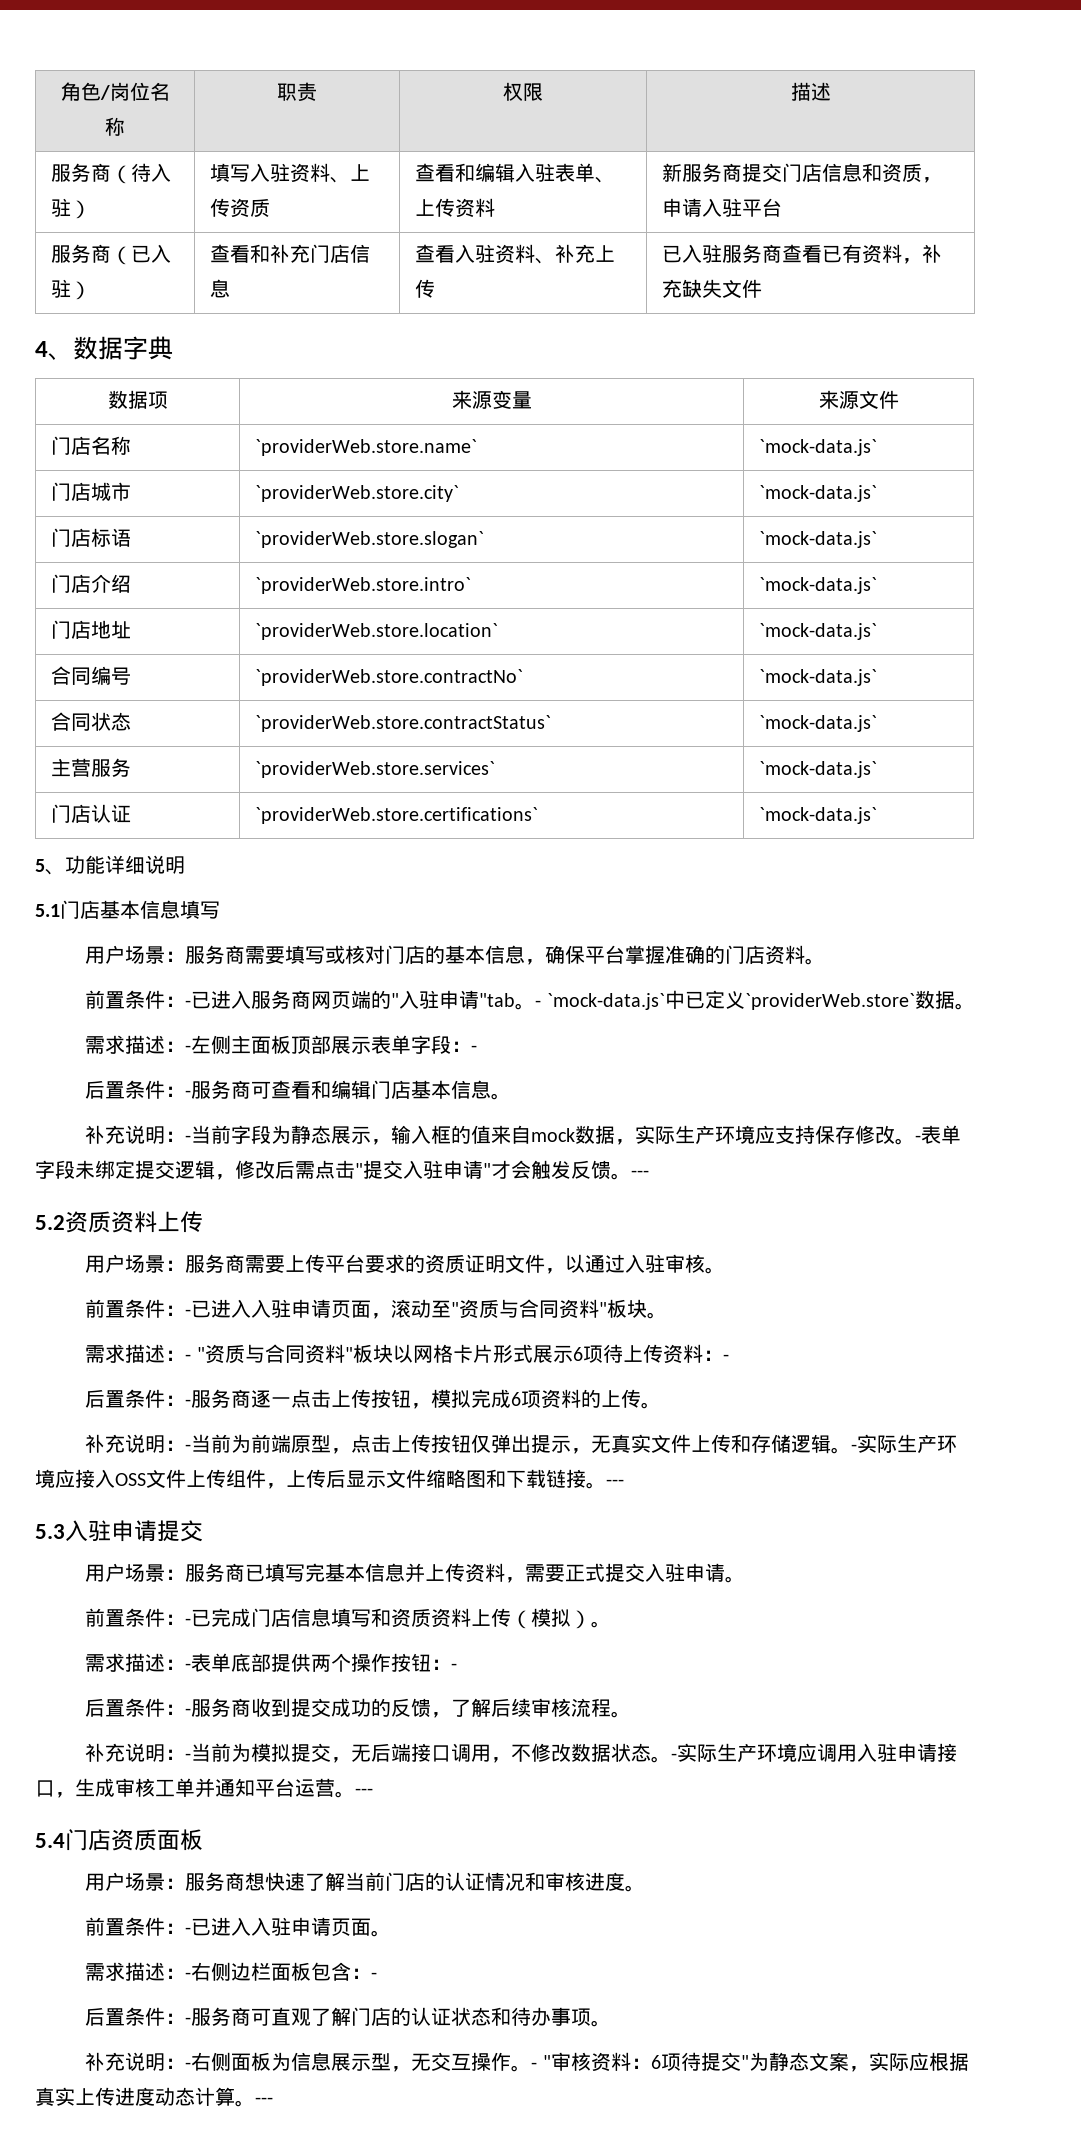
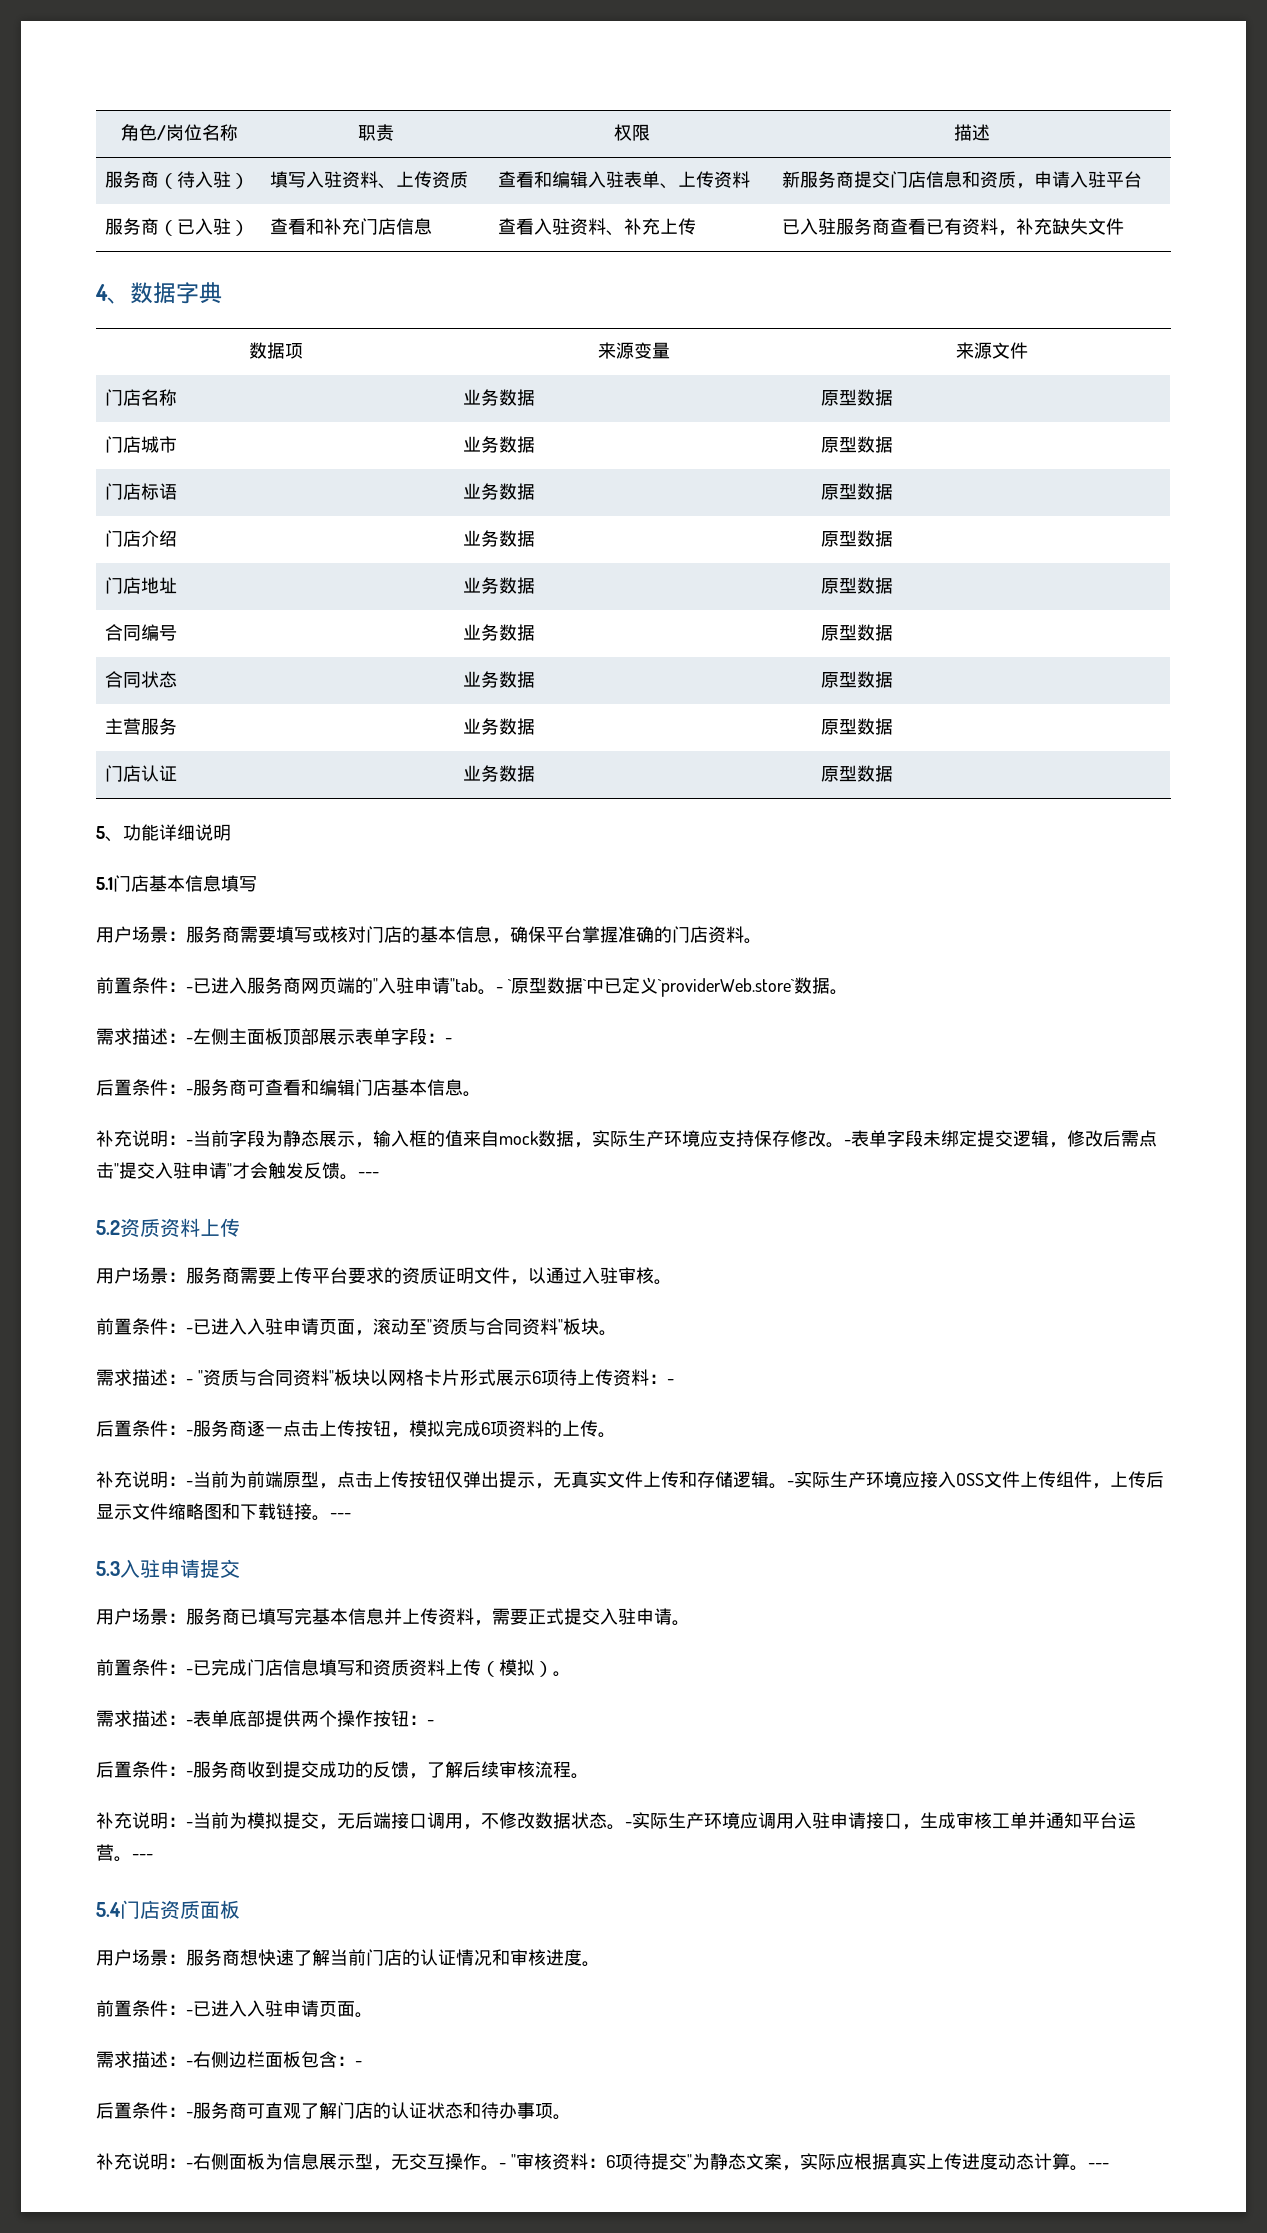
- 门店名称 | `providerWeb.store.name` | `mock-data.js`
- 门店城市 | `providerWeb.store.city` | `mock-data.js`
- 门店标语 | `providerWeb.store.slogan` | `mock-data.js`
- 门店介绍 | `providerWeb.store.intro` | `mock-data.js`
- 门店地址 | `providerWeb.store.location` | `mock-data.js`
- 合同编号 | `providerWeb.store.contractNo` | `mock-data.js`
- 合同状态 | `providerWeb.store.contractStatus` | `mock-data.js`
- 主营服务 | `providerWeb.store.services` | `mock-data.js`
- 门店认证 | `providerWeb.store.certifications` | `mock-data.js`
+ 门店名称 | 业务数据 | 原型数据
+ 门店城市 | 业务数据 | 原型数据
+ 门店标语 | 业务数据 | 原型数据
+ 门店介绍 | 业务数据 | 原型数据
+ 门店地址 | 业务数据 | 原型数据
+ 合同编号 | 业务数据 | 原型数据
+ 合同状态 | 业务数据 | 原型数据
+ 主营服务 | 业务数据 | 原型数据
+ 门店认证 | 业务数据 | 原型数据
- - `mock-data.js`中已定义`providerWeb.store`数据。
+ - `原型数据`中已定义`providerWeb.store`数据。

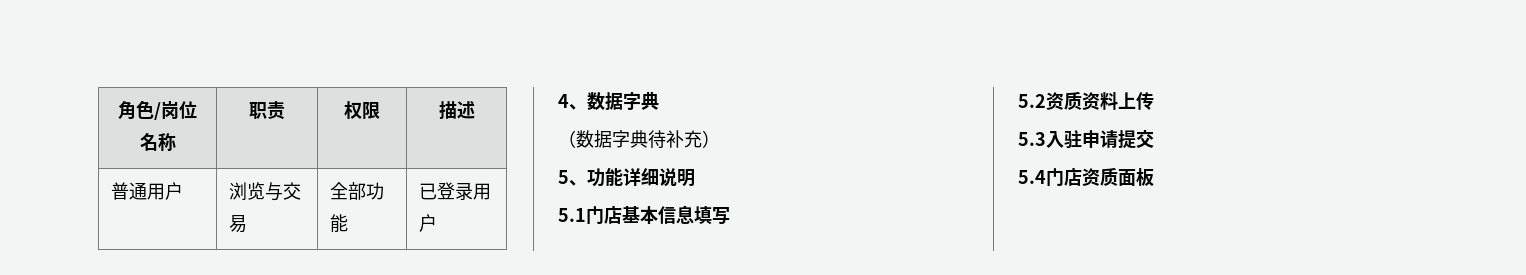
- 服务商（待入驻） | 填写入驻资料、上传资质 | 查看和编辑入驻表单、上传资料 | 新服务商提交门店信息和资质，申请入驻平台
- 服务商（已入驻） | 查看和补充门店信息 | 查看入驻资料、补充上传 | 已入驻服务商查看已有资料，补充缺失文件
+ 普通用户 | 浏览与交易 | 全部功能 | 已登录用户
  4、数据字典
- 数据项 | 来源变量 | 来源文件
- 门店名称 | 业务数据 | 原型数据
- 门店城市 | 业务数据 | 原型数据
- 门店标语 | 业务数据 | 原型数据
- 门店介绍 | 业务数据 | 原型数据
- 门店地址 | 业务数据 | 原型数据
- 合同编号 | 业务数据 | 原型数据
- 合同状态 | 业务数据 | 原型数据
- 主营服务 | 业务数据 | 原型数据
- 门店认证 | 业务数据 | 原型数据
+ （数据字典待补充）
- 用户场景：服务商需要填写或核对门店的基本信息，确保平台掌握准确的门店资料。
- 前置条件：-已进入服务商网页端的"入驻申请"tab。- `原型数据`中已定义`providerWeb.store`数据。
- 需求描述：-左侧主面板顶部展示表单字段：-
- 后置条件：-服务商可查看和编辑门店基本信息。
- 补充说明：-当前字段为静态展示，输入框的值来自mock数据，实际生产环境应支持保存修改。-表单字段未绑定提交逻辑，修改后需点击"提交入驻申请"才会触发反馈。---
  5.2资质资料上传
- 用户场景：服务商需要上传平台要求的资质证明文件，以通过入驻审核。
- 前置条件：-已进入入驻申请页面，滚动至"资质与合同资料"板块。
- 需求描述：- "资质与合同资料"板块以网格卡片形式展示6项待上传资料：-
- 后置条件：-服务商逐一点击上传按钮，模拟完成6项资料的上传。
- 补充说明：-当前为前端原型，点击上传按钮仅弹出提示，无真实文件上传和存储逻辑。-实际生产环境应接入OSS文件上传组件，上传后显示文件缩略图和下载链接。---
  5.3入驻申请提交
- 用户场景：服务商已填写完基本信息并上传资料，需要正式提交入驻申请。
- 前置条件：-已完成门店信息填写和资质资料上传（模拟）。
- 需求描述：-表单底部提供两个操作按钮：-
- 后置条件：-服务商收到提交成功的反馈，了解后续审核流程。
- 补充说明：-当前为模拟提交，无后端接口调用，不修改数据状态。-实际生产环境应调用入驻申请接口，生成审核工单并通知平台运营。---
  5.4门店资质面板
- 用户场景：服务商想快速了解当前门店的认证情况和审核进度。
- 前置条件：-已进入入驻申请页面。
- 需求描述：-右侧边栏面板包含：-
- 后置条件：-服务商可直观了解门店的认证状态和待办事项。
- 补充说明：-右侧面板为信息展示型，无交互操作。- "审核资料：6项待提交"为静态文案，实际应根据真实上传进度动态计算。---

